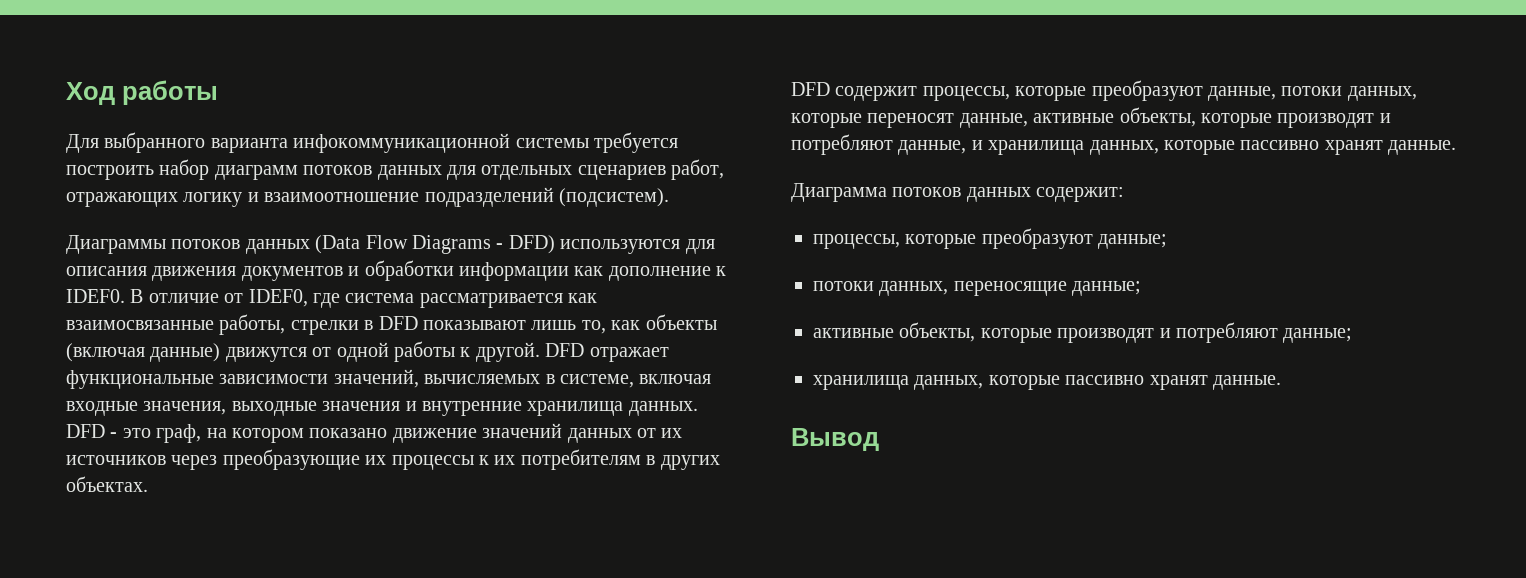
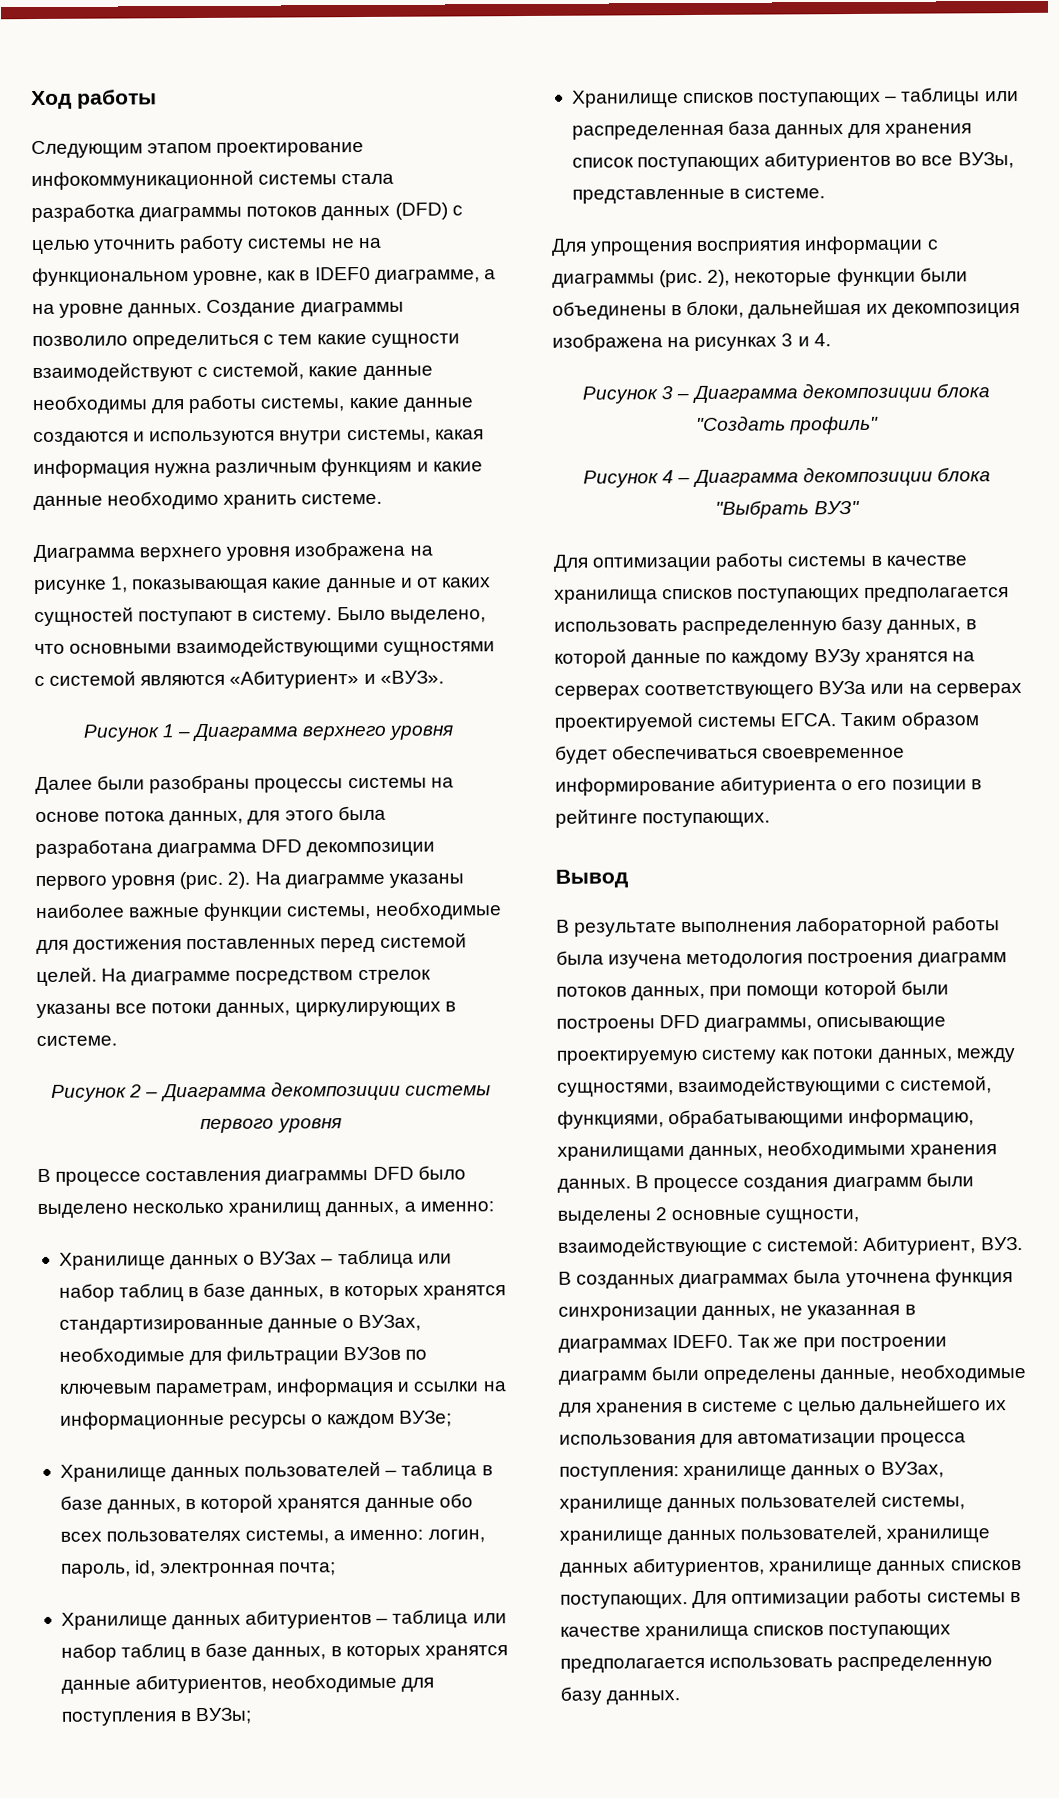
- Для выбранного варианта инфокоммуникационной системы требуется построить набор диаграмм потоков данных для отдельных сценариев работ, отражающих логику и взаимоотношение подразделений (подсистем).
- Диаграммы потоков данных (Data Flow Diagrams - DFD) используются для описания движения документов и обработки информации как дополнение к IDEF0. В отличие от IDEF0, где система рассматривается как взаимосвязанные работы, стрелки в DFD показывают лишь то, как объекты (включая данные) движутся от одной работы к другой. DFD отражает функциональные зависимости значений, вычисляемых в системе, включая входные значения, выходные значения и внутренние хранилища данных. DFD - это граф, на котором показано движение значений данных от их источников через преобразующие их процессы к их потребителям в других объектах.
- DFD содержит процессы, которые преобразуют данные, потоки данных, которые переносят данные, активные объекты, которые производят и потребляют данные, и хранилища данных, которые пассивно хранят данные.
- Диаграмма потоков данных содержит:
- процессы, которые преобразуют данные;
- потоки данных, переносящие данные;
- активные объекты, которые производят и потребляют данные;
- хранилища данных, которые пассивно хранят данные.
+ Следующим этапом проектирование инфокоммуникационной системы стала разработка диаграммы потоков данных (DFD) с целью уточнить работу системы не на функциональном уровне, как в IDEF0 диаграмме, а на уровне данных. Создание диаграммы позволило определиться с тем какие сущности взаимодействуют с системой, какие данные необходимы для работы системы, какие данные создаются и используются внутри системы, какая информация нужна различным функциям и какие данные необходимо хранить системе.
+ Диаграмма верхнего уровня изображена на рисунке 1, показывающая какие данные и от каких сущностей поступают в систему. Было выделено, что основными взаимодействующими сущностями с системой являются «Абитуриент» и «ВУЗ».
+ Рисунок 1 – Диаграмма верхнего уровня
+ Далее были разобраны процессы системы на основе потока данных, для этого была разработана диаграмма DFD декомпозиции первого уровня (рис. 2). На диаграмме указаны наиболее важные функции системы, необходимые для достижения поставленных перед системой целей. На диаграмме посредством стрелок указаны все потоки данных, циркулирующих в системе.
+ Рисунок 2 – Диаграмма декомпозиции системы первого уровня
+ В процессе составления диаграммы DFD было выделено несколько хранилищ данных, а именно:
+ Хранилище данных о ВУЗах – таблица или набор таблиц в базе данных, в которых хранятся стандартизированные данные о ВУЗах, необходимые для фильтрации ВУЗов по ключевым параметрам, информация и ссылки на информационные ресурсы о каждом ВУЗе;
+ Хранилище данных пользователей – таблица в базе данных, в которой хранятся данные обо всех пользователях системы, а именно: логин, пароль, id, электронная почта;
+ Хранилище данных абитуриентов – таблица или набор таблиц в базе данных, в которых хранятся данные абитуриентов, необходимые для поступления в ВУЗы;
+ Хранилище списков поступающих – таблицы или распределенная база данных для хранения список поступающих абитуриентов во все ВУЗы, представленные в системе.
+ Для упрощения восприятия информации с диаграммы (рис. 2), некоторые функции были объединены в блоки, дальнейшая их декомпозиция изображена на рисунках 3 и 4.
+ Рисунок 3 – Диаграмма декомпозиции блока "Создать профиль"
+ Рисунок 4 – Диаграмма декомпозиции блока "Выбрать ВУЗ"
+ Для оптимизации работы системы в качестве хранилища списков поступающих предполагается использовать распределенную базу данных, в которой данные по каждому ВУЗу хранятся на серверах соответствующего ВУЗа или на серверах проектируемой системы ЕГСА. Таким образом будет обеспечиваться своевременное информирование абитуриента о его позиции в рейтинге поступающих.
  Вывод
+ В результате выполнения лабораторной работы была изучена методология построения диаграмм потоков данных, при помощи которой были построены DFD диаграммы, описывающие проектируемую систему как потоки данных, между сущностями, взаимодействующими с системой, функциями, обрабатывающими информацию, хранилищами данных, необходимыми хранения данных. В процессе создания диаграмм были выделены 2 основные сущности, взаимодействующие с системой: Абитуриент, ВУЗ. В созданных диаграммах была уточнена функция синхронизации данных, не указанная в диаграммах IDEF0. Так же при построении диаграмм были определены данные, необходимые для хранения в системе с целью дальнейшего их использования для автоматизации процесса поступления: хранилище данных о ВУЗах, хранилище данных пользователей системы, хранилище данных пользователей, хранилище данных абитуриентов, хранилище данных списков поступающих. Для оптимизации работы системы в качестве хранилища списков поступающих предполагается использовать распределенную базу данных.

